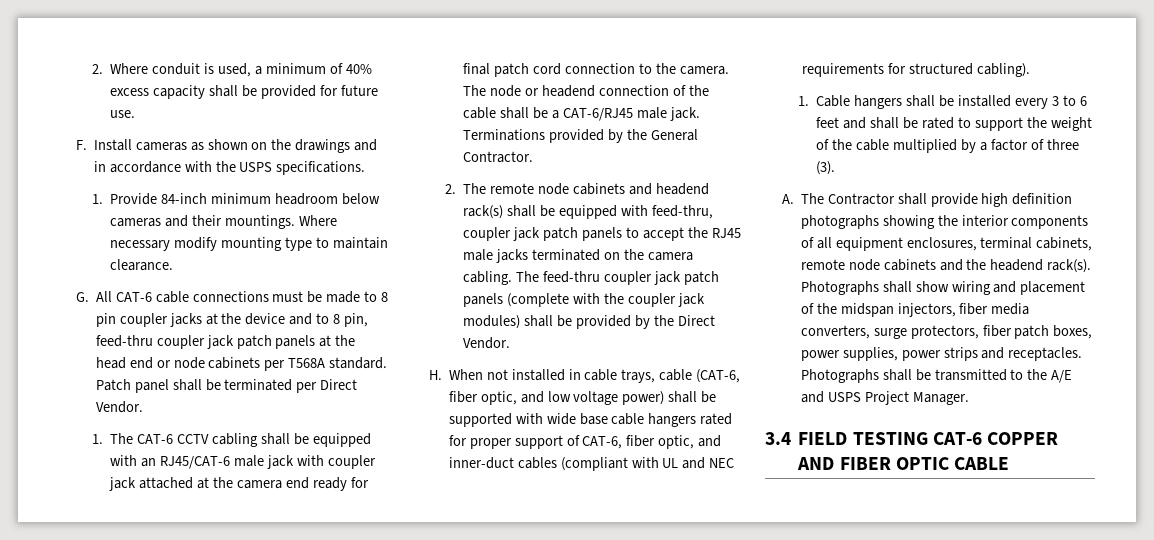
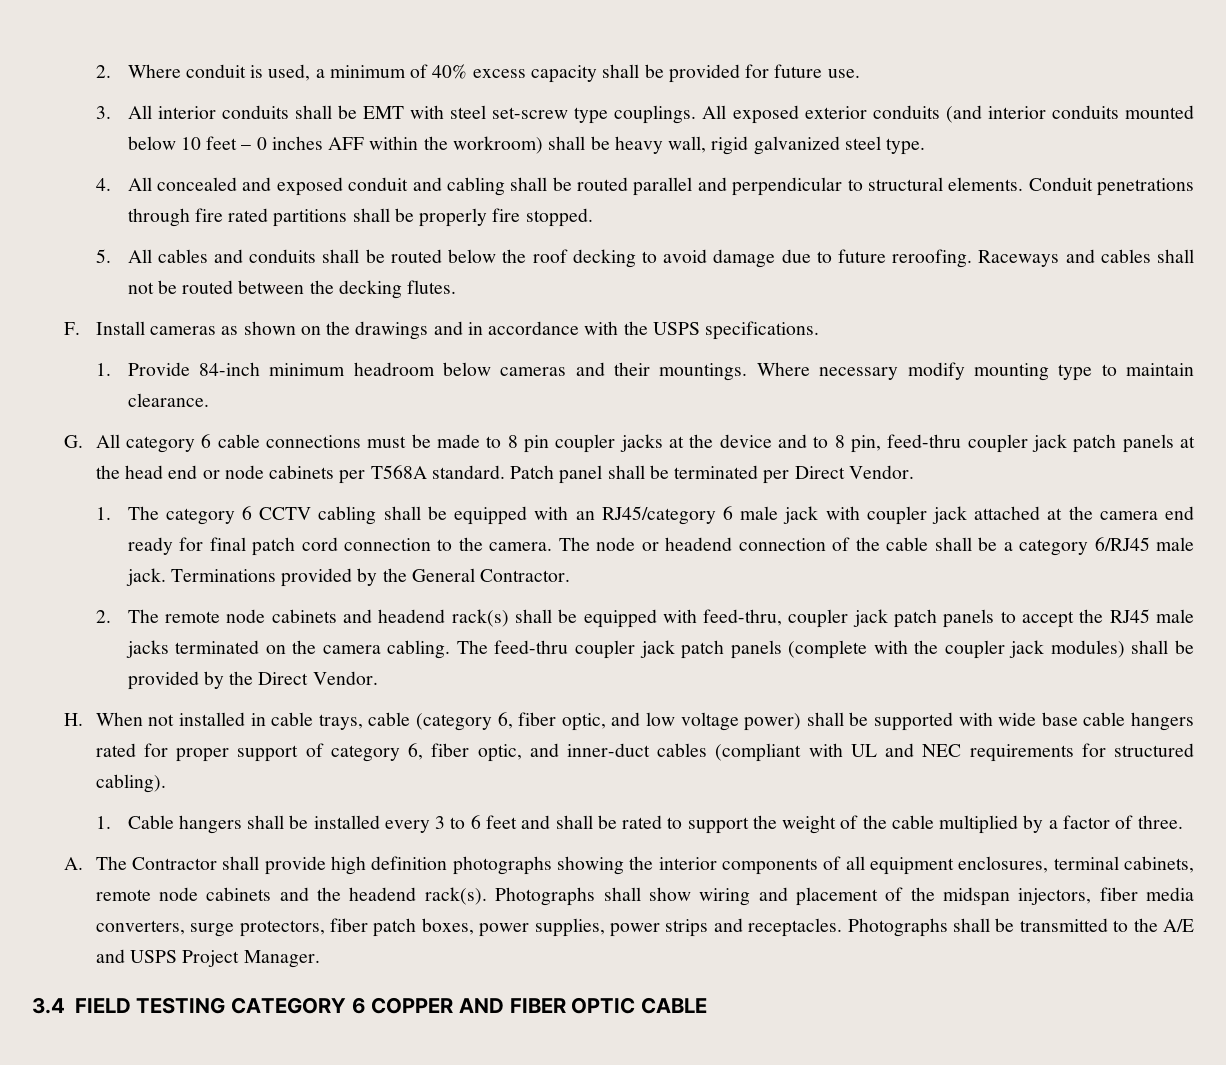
+ 3. All interior conduits shall be EMT with steel set-screw type couplings. All exposed exterior conduits (and interior conduits mounted below 10 feet – 0 inches AFF within the workroom) shall be heavy wall, rigid galvanized steel type.
+ 4. All concealed and exposed conduit and cabling shall be routed parallel and perpendicular to structural elements. Conduit penetrations through fire rated partitions shall be properly fire stopped.
+ 5. All cables and conduits shall be routed below the roof decking to avoid damage due to future reroofing. Raceways and cables shall not be routed between the decking flutes.
- G. All CAT-6 cable connections must be made to 8 pin coupler jacks at the device and to 8 pin, feed-thru coupler jack patch panels at the head end or node cabinets per T568A standard.
+ G. All category 6 cable connections must be made to 8 pin coupler jacks at the device and to 8 pin, feed-thru coupler jack patch panels at the head end or node cabinets per T568A standard.
- 1. The CAT-6 CCTV cabling shall be equipped with an RJ45/CAT-6 male jack with coupler jack attached at the camera end ready for final patch cord connection to the camera.
+ 1. The category 6 CCTV cabling shall be equipped with an RJ45/category 6 male jack with coupler jack attached at the camera end ready for final patch cord connection to the camera.
- The node or headend connection of the cable shall be a CAT-6/RJ45 male jack.
+ The node or headend connection of the cable shall be a category 6/RJ45 male jack.
- H. When not installed in cable trays, cable (CAT-6, fiber optic, and low voltage power) shall be supported with wide base cable hangers rated for proper support of CAT-6, fiber optic, and inner-duct cables (compliant with UL and NEC requirements for structured cabling).
+ H. When not installed in cable trays, cable (category 6, fiber optic, and low voltage power) shall be supported with wide base cable hangers rated for proper support of category 6, fiber optic, and inner-duct cables (compliant with UL and NEC requirements for structured cabling).
- 1. Cable hangers shall be installed every 3 to 6 feet and shall be rated to support the weight of the cable multiplied by a factor of three (3).
+ 1. Cable hangers shall be installed every 3 to 6 feet and shall be rated to support the weight of the cable multiplied by a factor of three.
- 3.4 FIELD TESTING CAT-6 COPPER AND FIBER OPTIC CABLE
+ 3.4 FIELD TESTING CATEGORY 6 COPPER AND FIBER OPTIC CABLE

